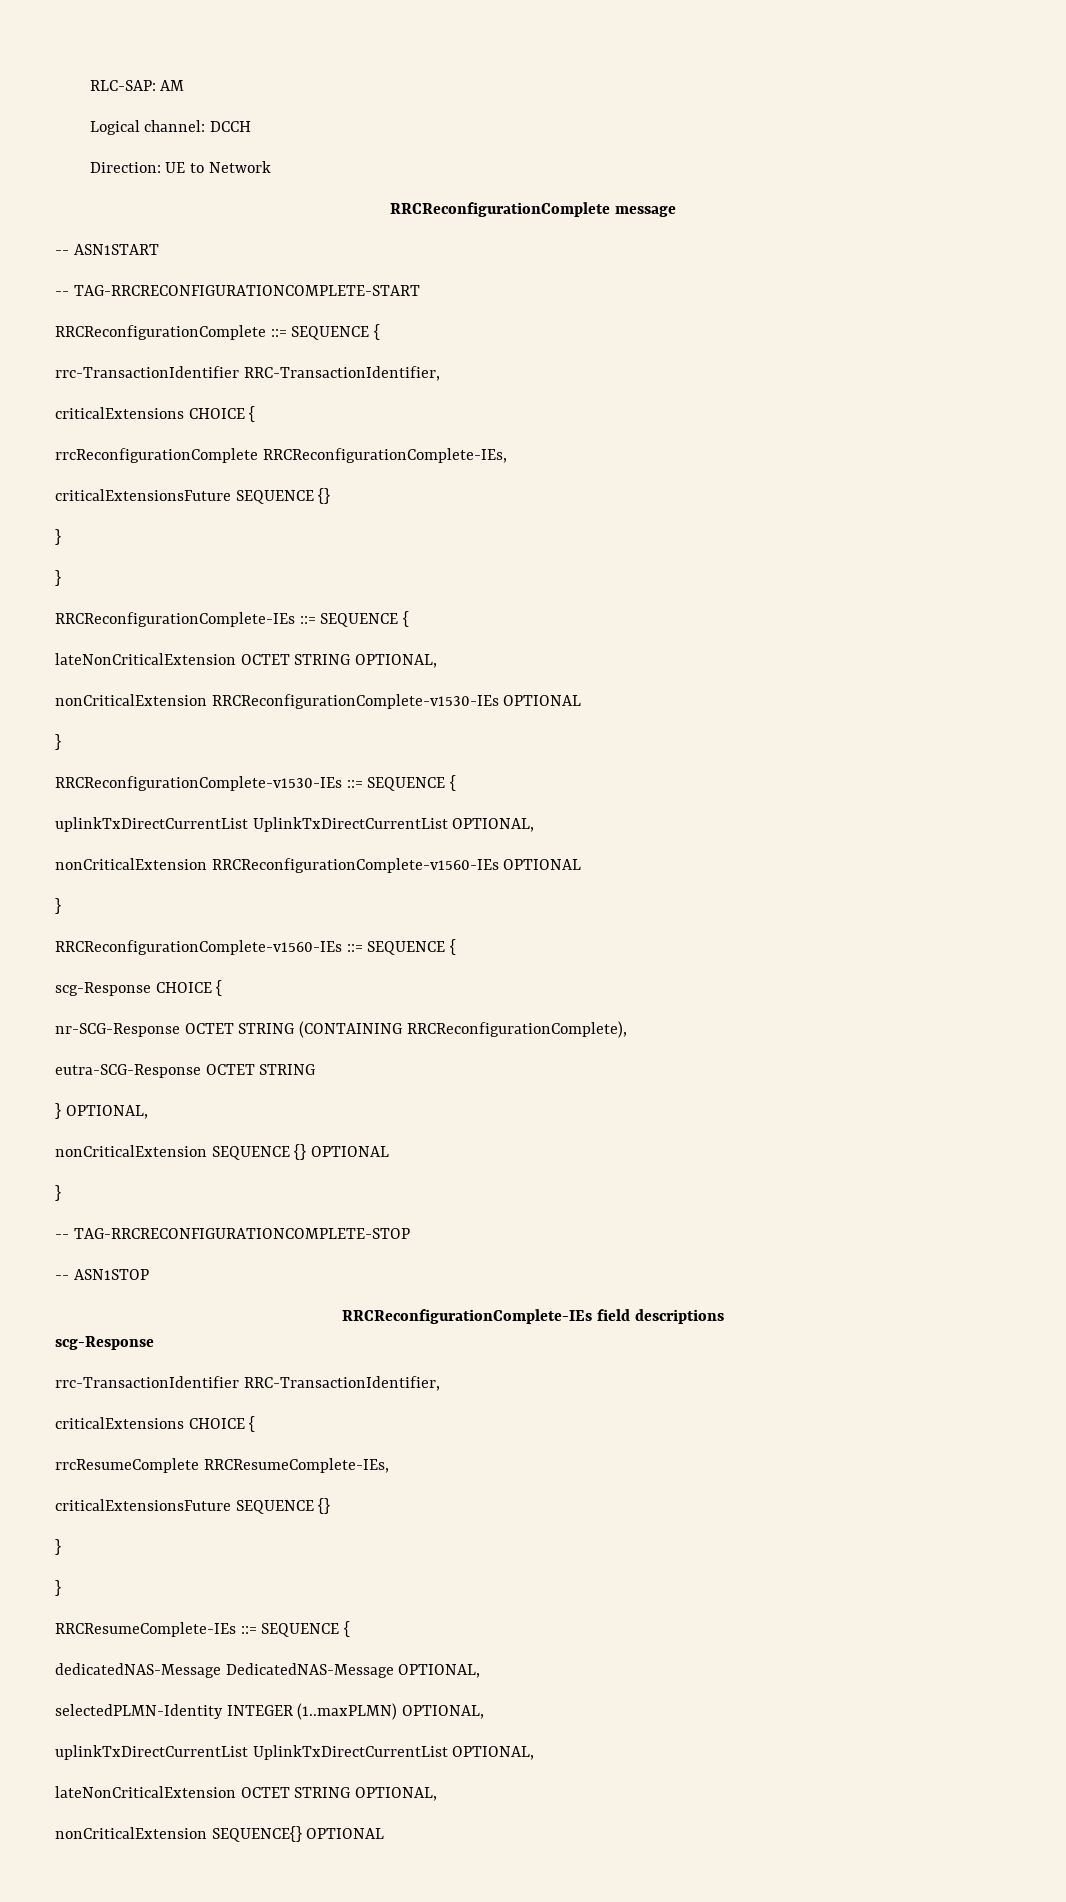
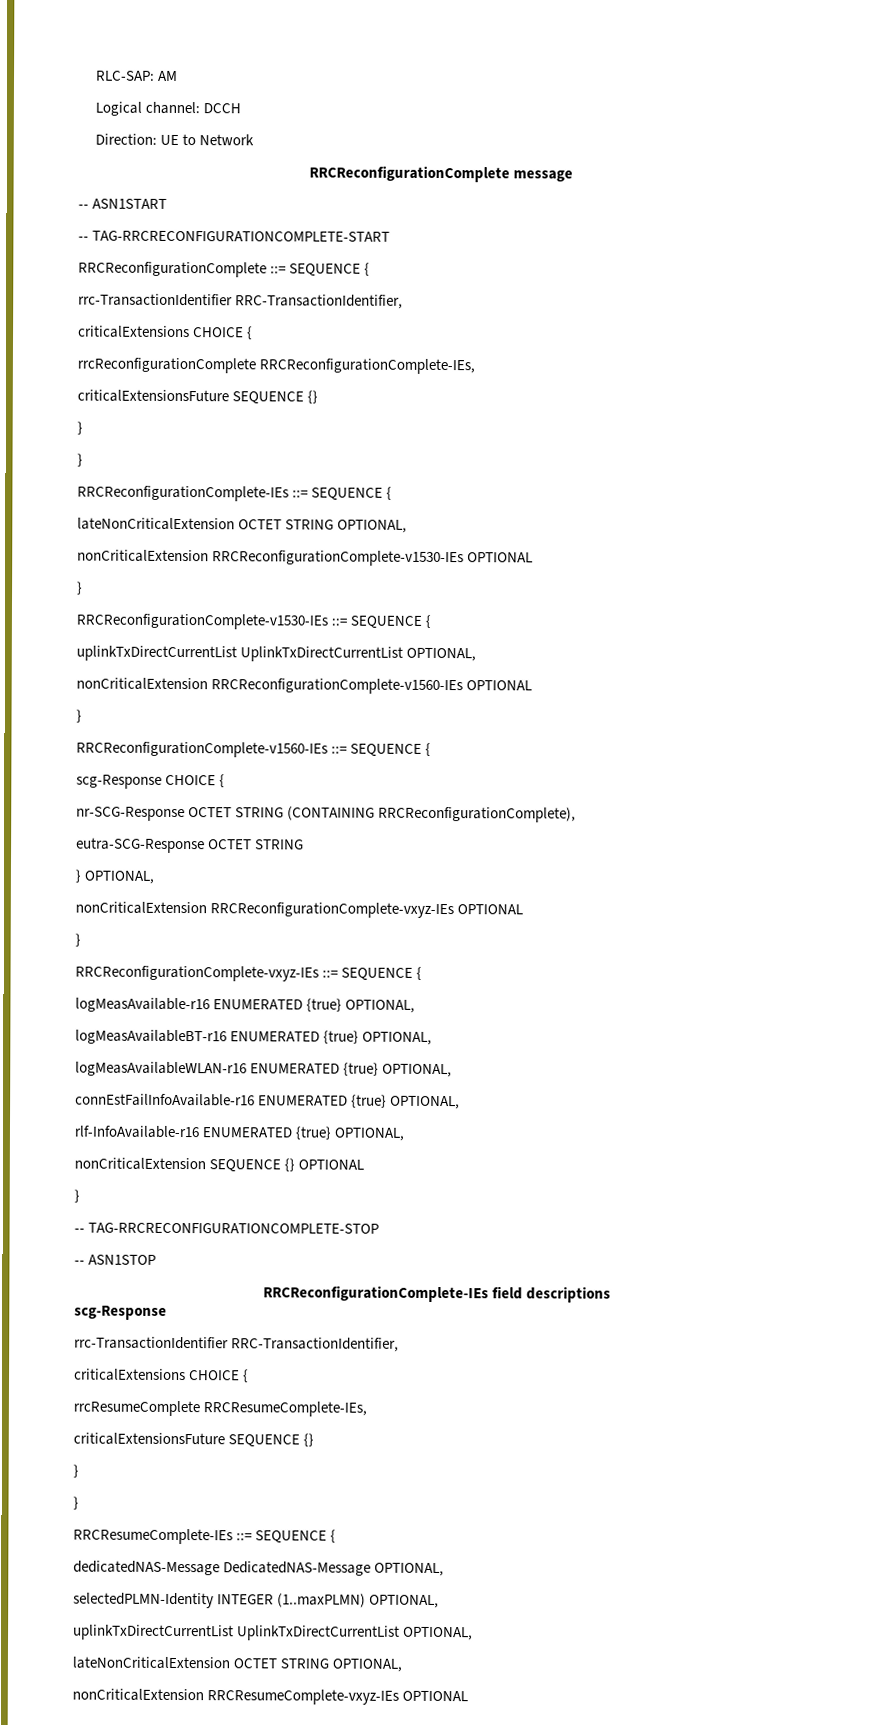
+ nonCriticalExtension RRCReconfigurationComplete-vxyz-IEs OPTIONAL
+ }
+ RRCReconfigurationComplete-vxyz-IEs ::= SEQUENCE {
+ logMeasAvailable-r16 ENUMERATED {true} OPTIONAL,
+ logMeasAvailableBT-r16 ENUMERATED {true} OPTIONAL,
+ logMeasAvailableWLAN-r16 ENUMERATED {true} OPTIONAL,
+ connEstFailInfoAvailable-r16 ENUMERATED {true} OPTIONAL,
+ rlf-InfoAvailable-r16 ENUMERATED {true} OPTIONAL,
- nonCriticalExtension SEQUENCE{} OPTIONAL
+ nonCriticalExtension RRCResumeComplete-vxyz-IEs OPTIONAL

